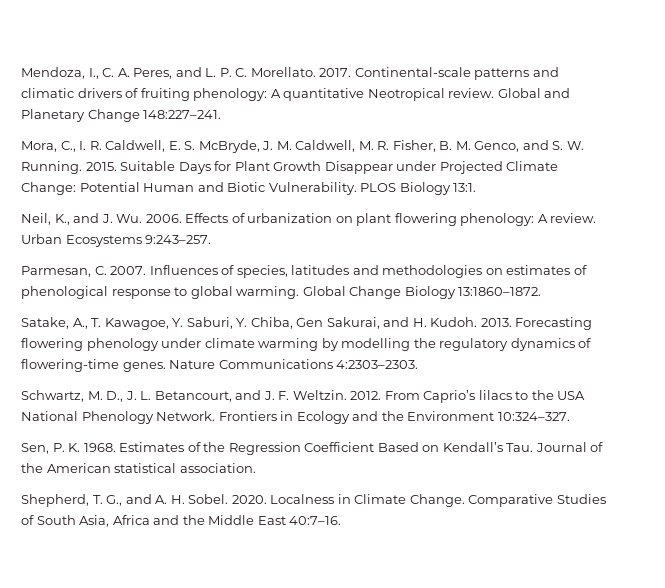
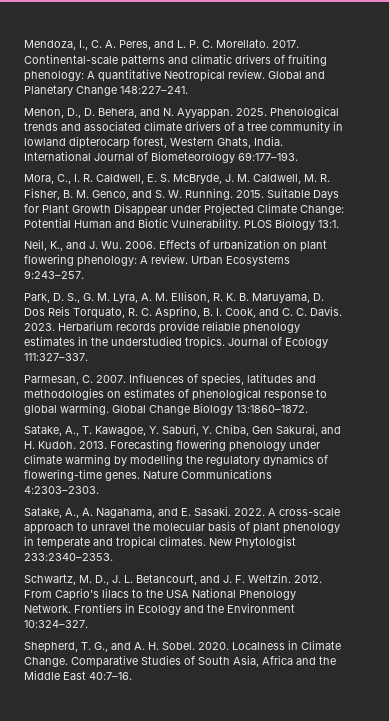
+ Menon, D., D. Behera, and N. Ayyappan. 2025. Phenological trends and associated climate drivers of a tree community in lowland dipterocarp forest, Western Ghats, India. International Journal of Biometeorology 69:177–193.
+ Park, D. S., G. M. Lyra, A. M. Ellison, R. K. B. Maruyama, D. Dos Reis Torquato, R. C. Asprino, B. I. Cook, and C. C. Davis. 2023. Herbarium records provide reliable phenology estimates in the understudied tropics. Journal of Ecology 111:327–337.
+ Satake, A., A. Nagahama, and E. Sasaki. 2022. A cross-scale approach to unravel the molecular basis of plant phenology in temperate and tropical climates. New Phytologist 233:2340–2353.
- Sen, P. K. 1968. Estimates of the Regression Coefficient Based on Kendall’s Tau. Journal of the American statistical association.

